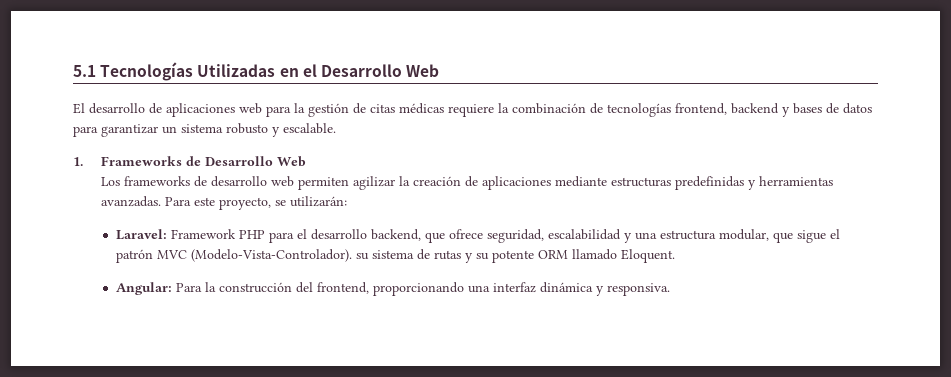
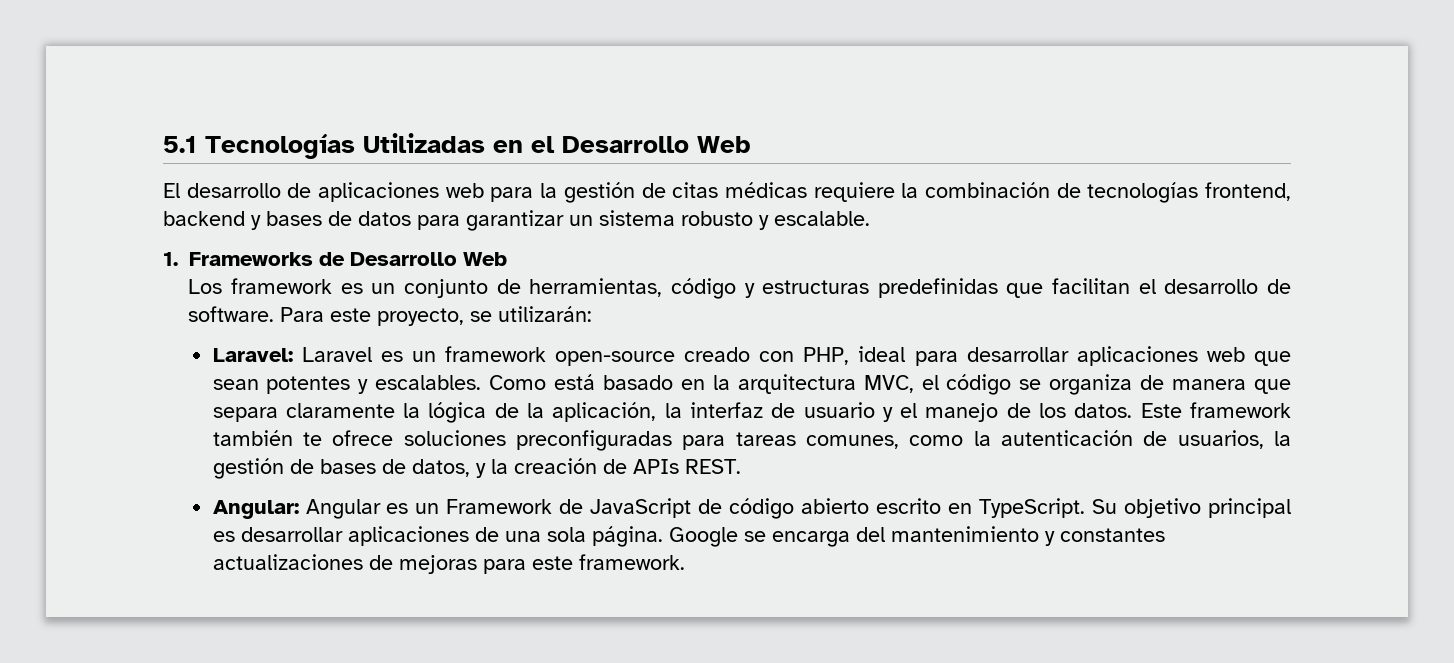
- Los frameworks de desarrollo web permiten agilizar la creación de aplicaciones mediante estructuras predefinidas y herramientas avanzadas.
+ Los framework es un conjunto de herramientas, código y estructuras predefinidas que facilitan el desarrollo de software.
- Laravel: Framework PHP para el desarrollo backend, que ofrece seguridad, escalabilidad y una estructura modular, que sigue el patrón MVC (Modelo-Vista-Controlador). su sistema de rutas y su potente ORM llamado Eloquent.
- Angular: Para la construcción del frontend, proporcionando una interfaz dinámica y responsiva.
+ Laravel: Laravel es un framework open-source creado con PHP, ideal para desarrollar aplicaciones web que sean potentes y escalables. Como está basado en la arquitectura MVC, el código se organiza de manera que separa claramente la lógica de la aplicación, la interfaz de usuario y el manejo de los datos. Este framework también te ofrece soluciones preconfiguradas para tareas comunes, como la autenticación de usuarios, la gestión de bases de datos, y la creación de APIs REST.
+ Angular: Angular es un Framework de JavaScript de código abierto escrito en TypeScript. Su objetivo principal es desarrollar aplicaciones de una sola página. Google se encarga del mantenimiento y constantes actualizaciones de mejoras para este framework.

